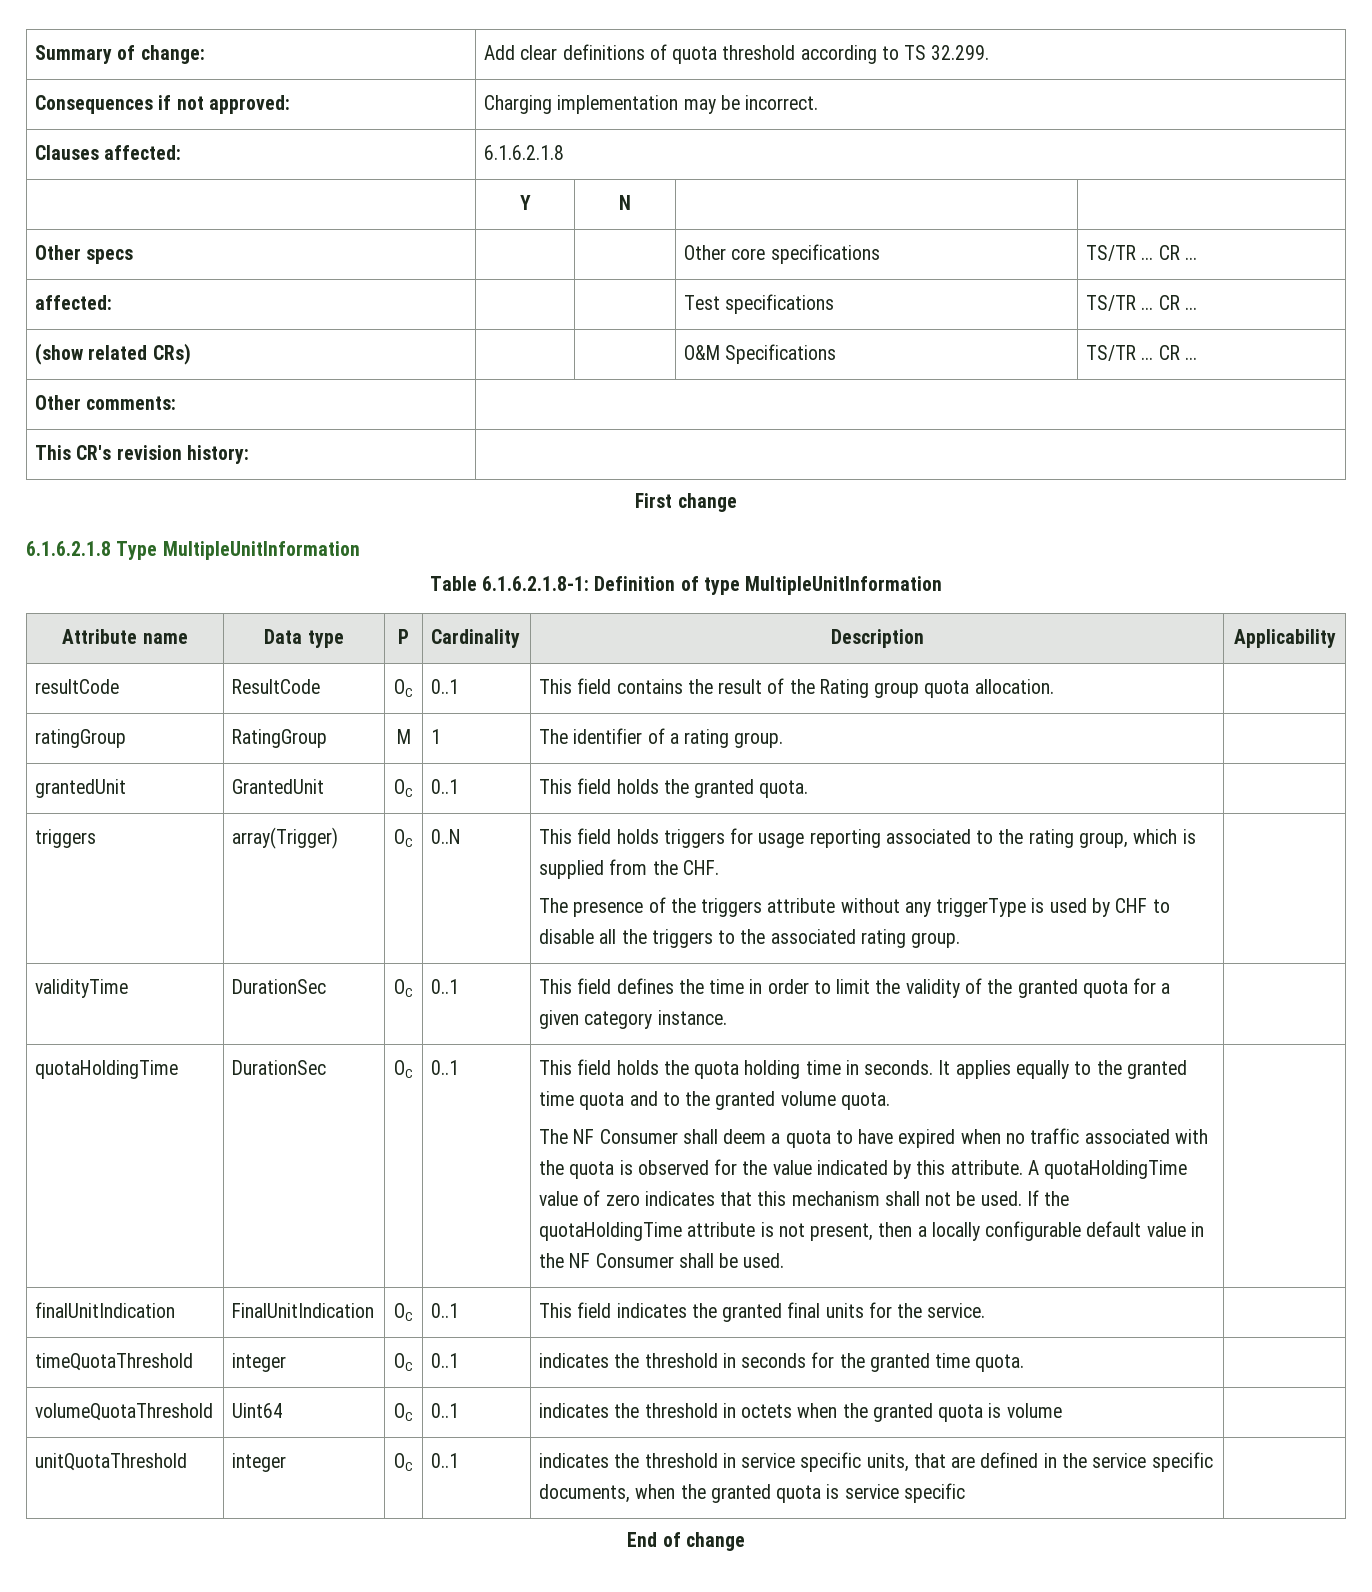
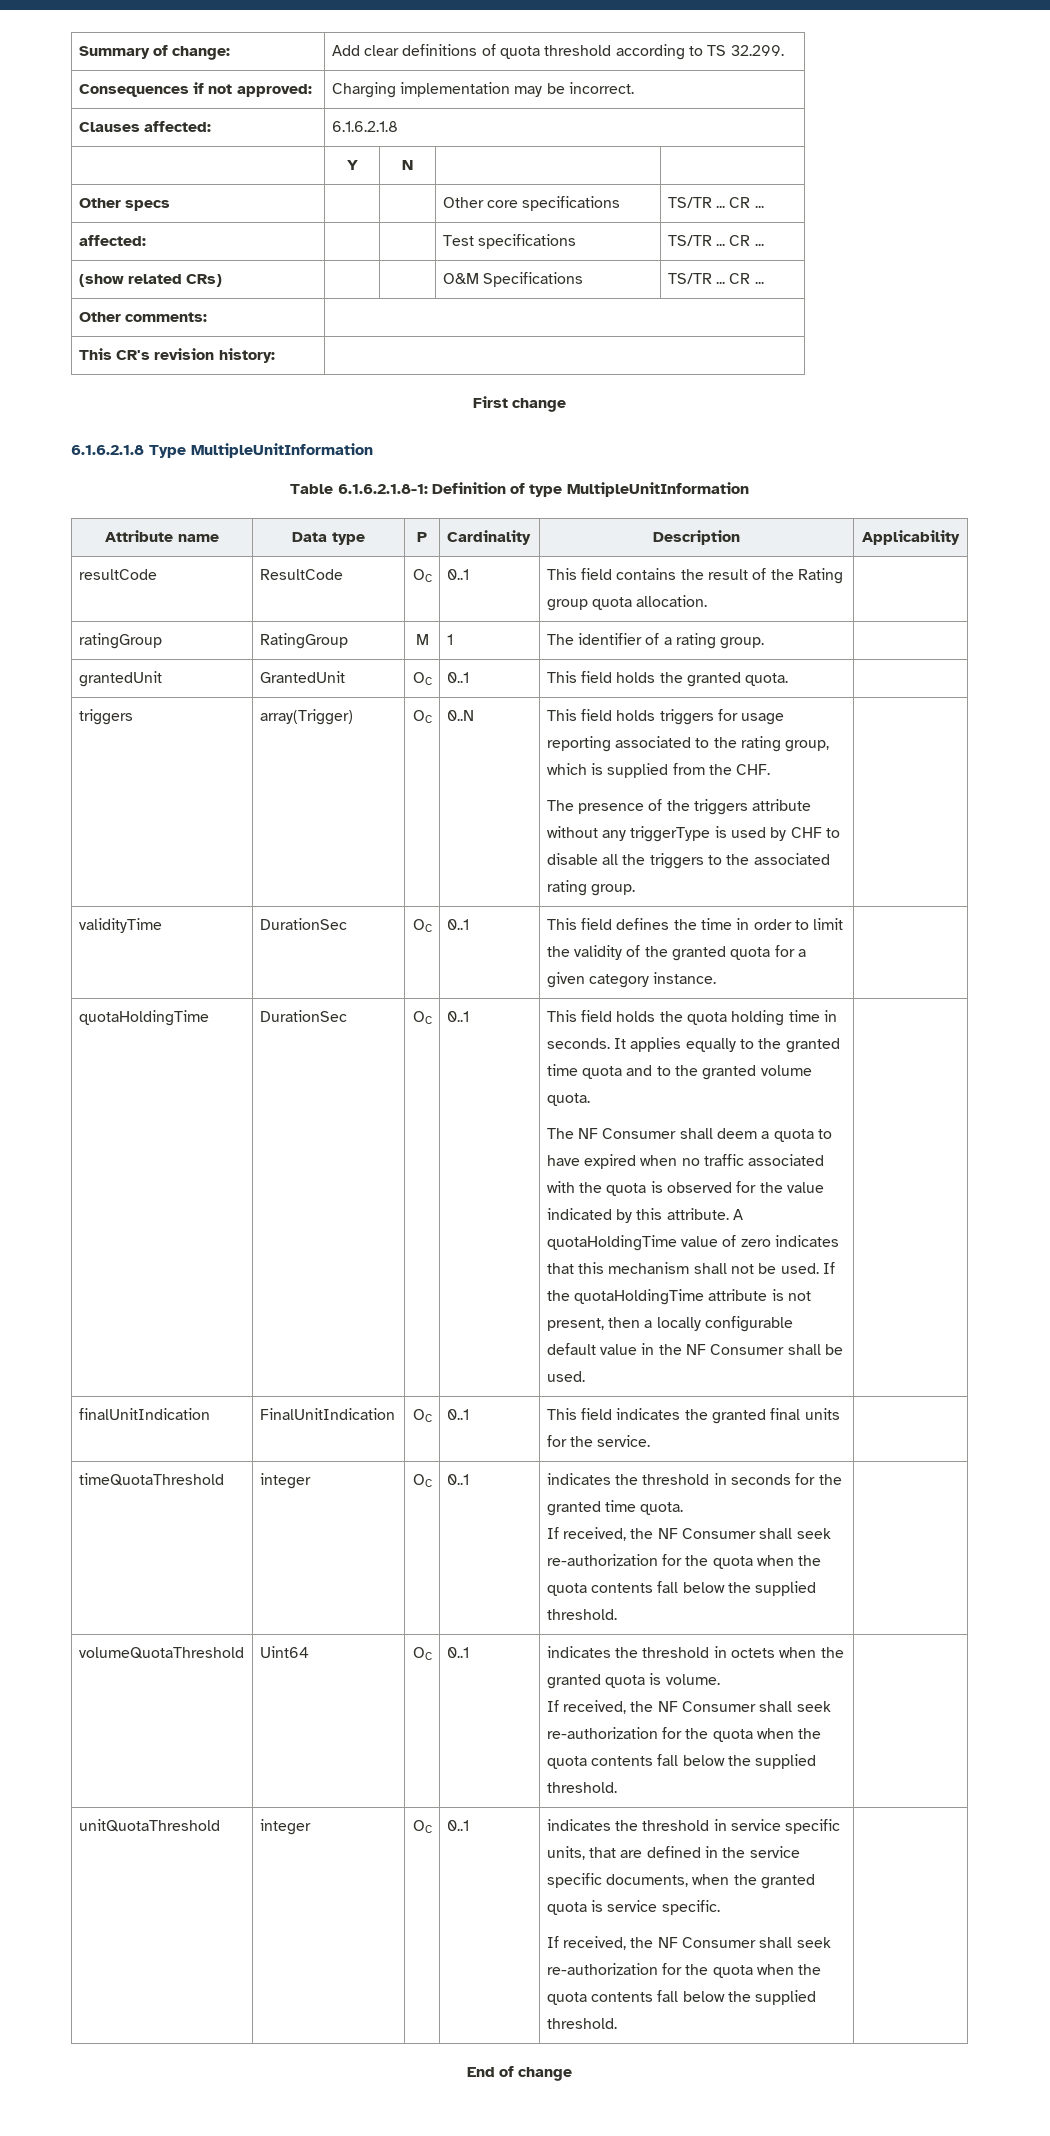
- timeQuotaThreshold | integer | OC | 0..1 | indicates the threshold in seconds for the granted time quota. |
+ timeQuotaThreshold | integer | OC | 0..1 | indicates the threshold in seconds for the granted time quota.
+ If received, the NF Consumer shall seek re-authorization for the quota when the quota contents fall below the supplied threshold. |
- volumeQuotaThreshold | Uint64 | OC | 0..1 | indicates the threshold in octets when the granted quota is volume |
+ volumeQuotaThreshold | Uint64 | OC | 0..1 | indicates the threshold in octets when the granted quota is volume.
+ If received, the NF Consumer shall seek re-authorization for the quota when the quota contents fall below the supplied threshold. |
- indicates the threshold in service specific units, that are defined in the service specific documents, when the granted quota is service specific
+ indicates the threshold in service specific units, that are defined in the service specific documents, when the granted quota is service specific.
+ If received, the NF Consumer shall seek re-authorization for the quota when the quota contents fall below the supplied threshold.

